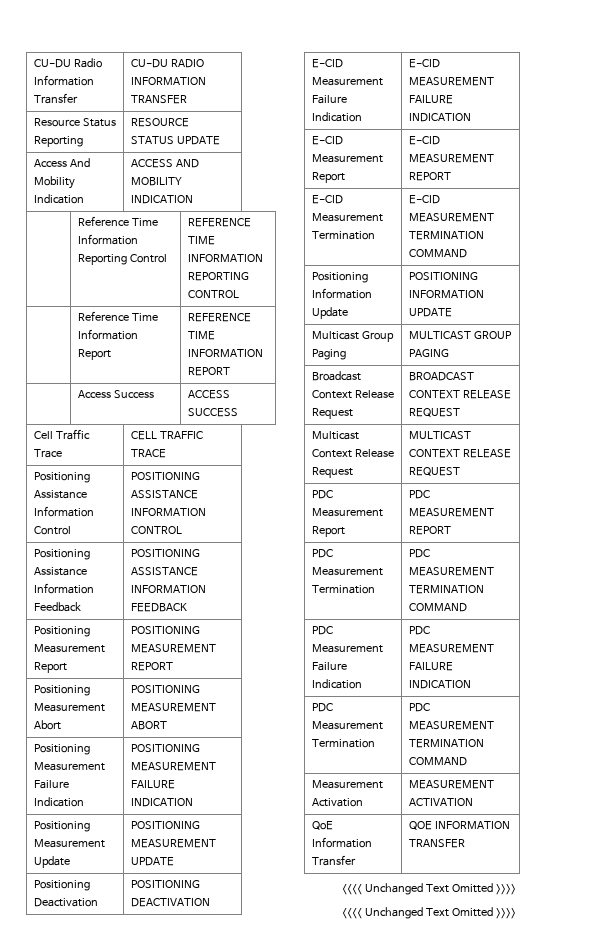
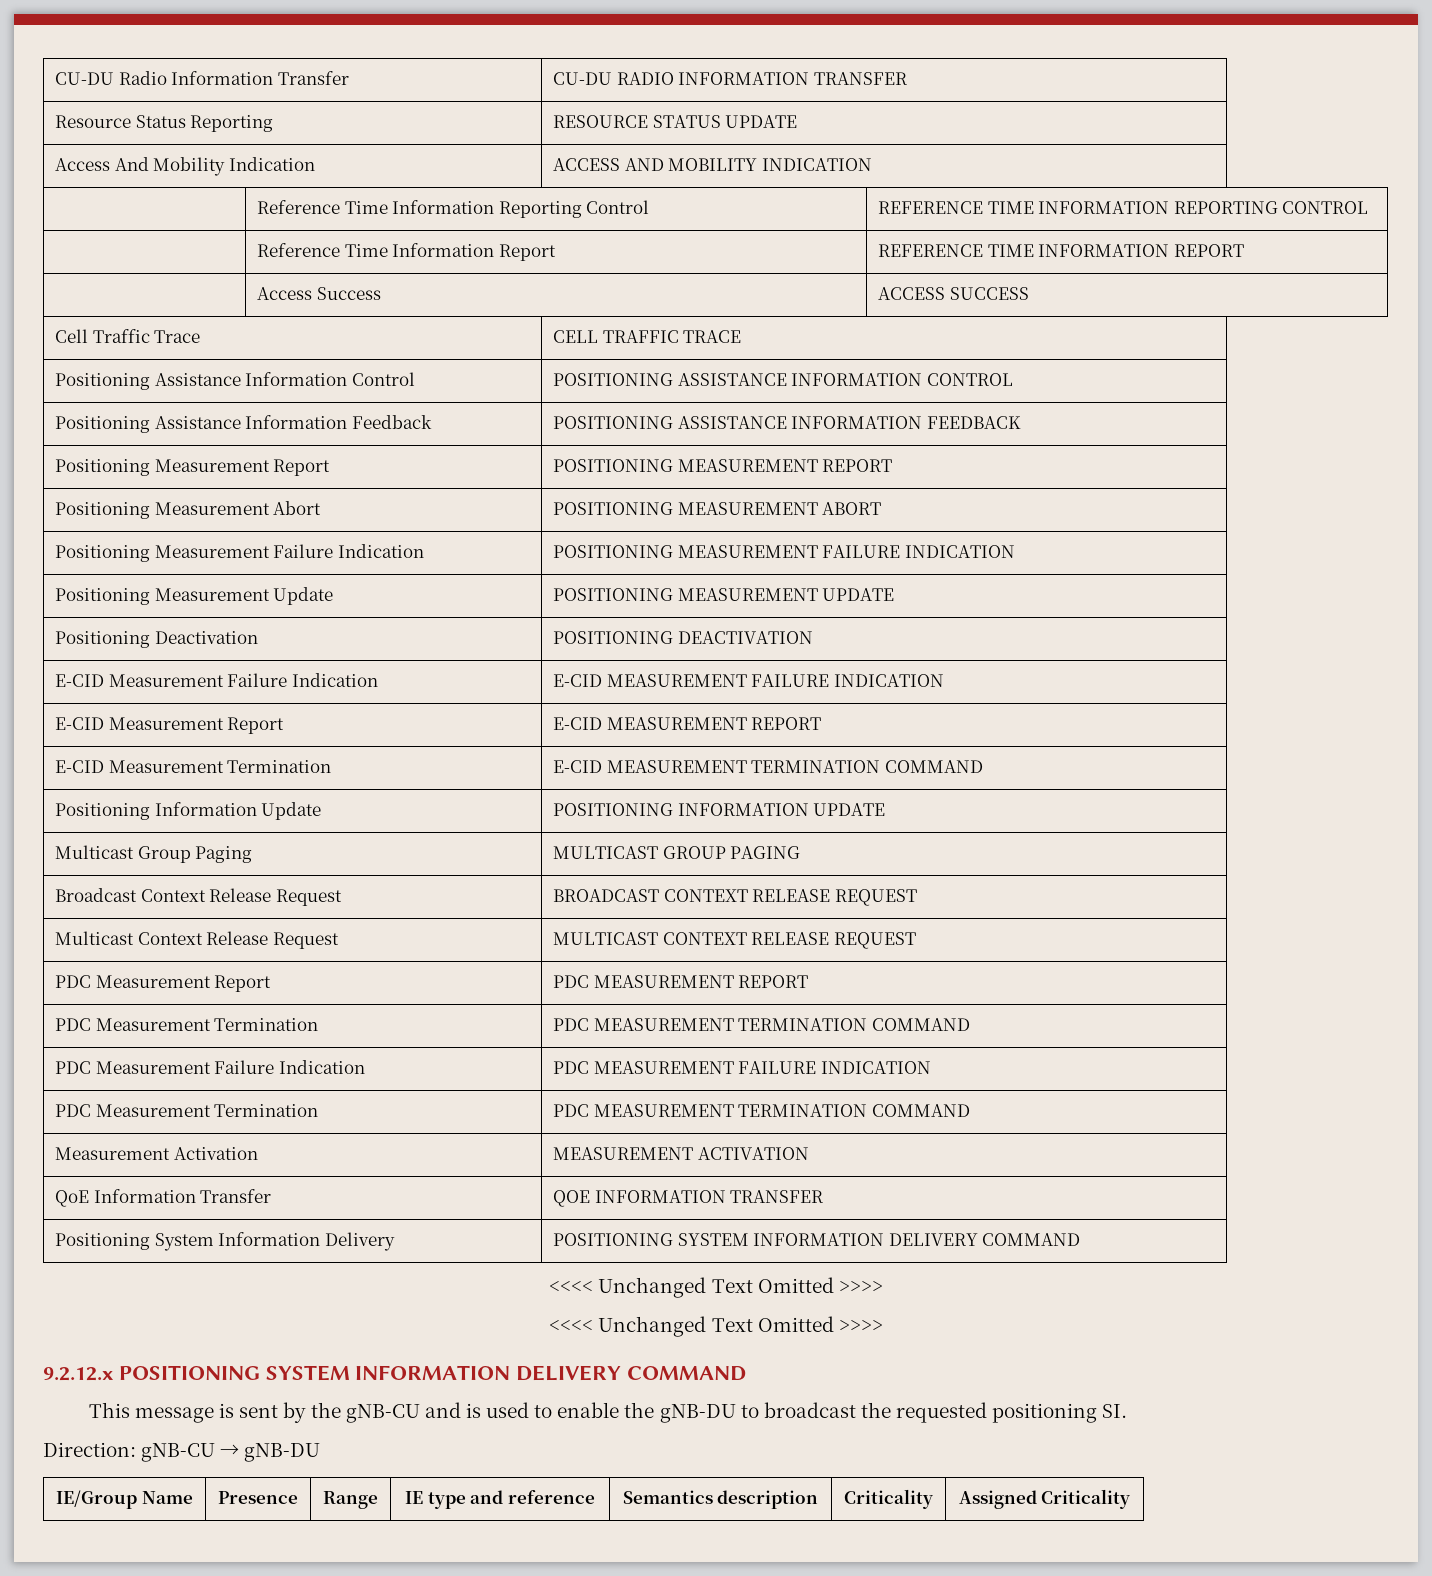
+ Positioning System Information Delivery | POSITIONING SYSTEM INFORMATION DELIVERY COMMAND
+ 9.2.12.x POSITIONING SYSTEM INFORMATION DELIVERY COMMAND
+ This message is sent by the gNB-CU and is used to enable the gNB-DU to broadcast the requested positioning SI.
+ Direction: gNB-CU → gNB-DU
+ IE/Group Name | Presence | Range | IE type and reference | Semantics description | Criticality | Assigned Criticality

